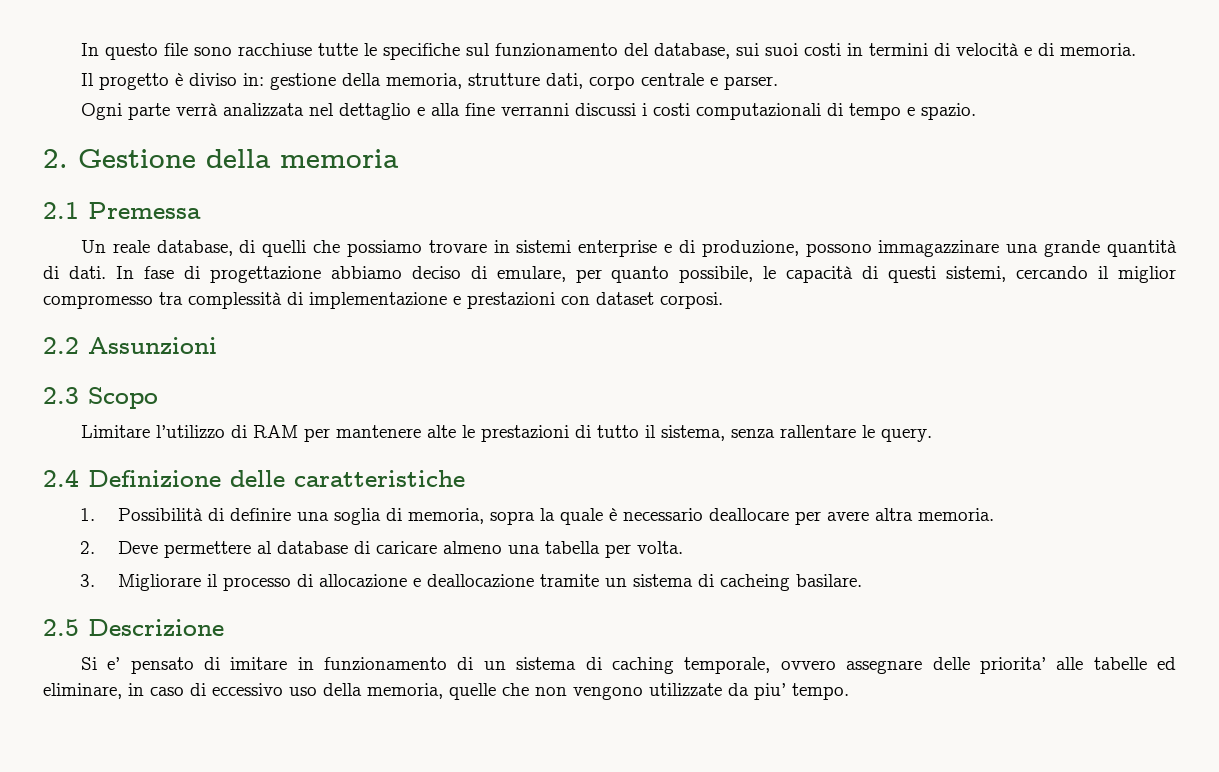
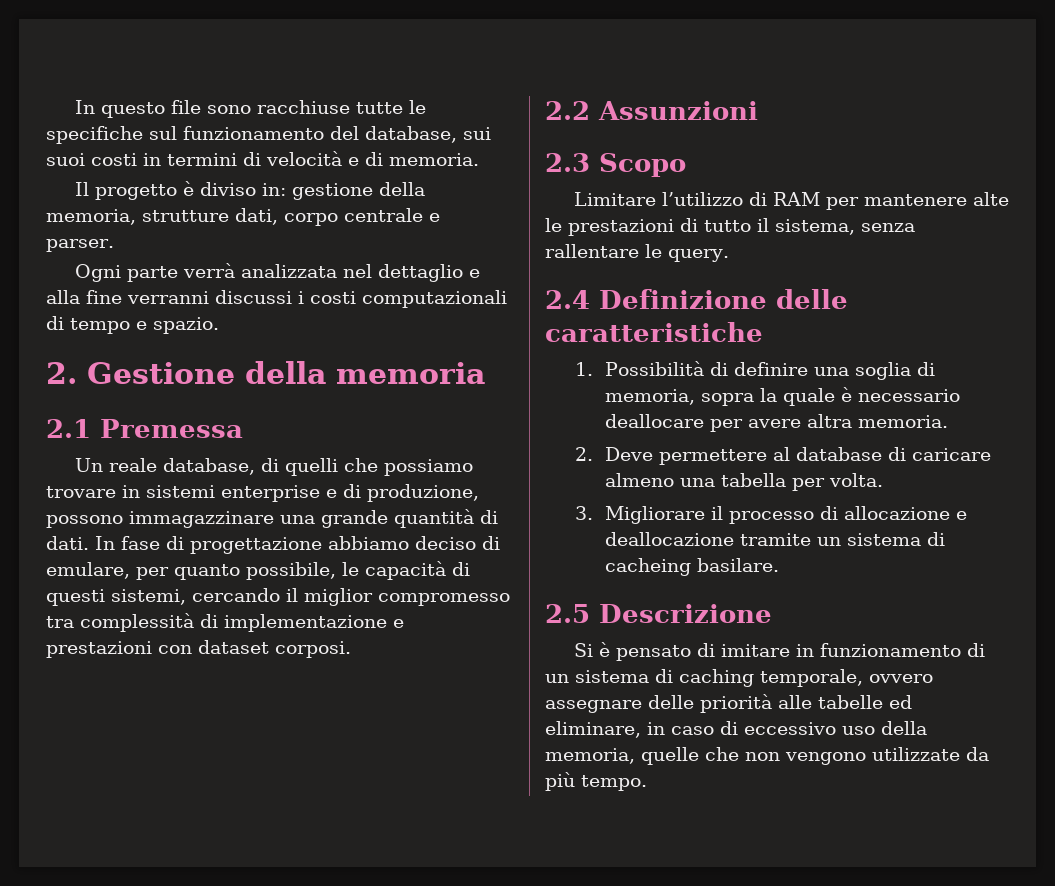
- Si e’ pensato di imitare in funzionamento di un sistema di caching temporale, ovvero assegnare delle priorita’ alle tabelle ed eliminare, in caso di eccessivo uso della memoria, quelle che non vengono utilizzate da piu’ tempo.
+ Si è pensato di imitare in funzionamento di un sistema di caching temporale, ovvero assegnare delle priorità alle tabelle ed eliminare, in caso di eccessivo uso della memoria, quelle che non vengono utilizzate da più tempo.

